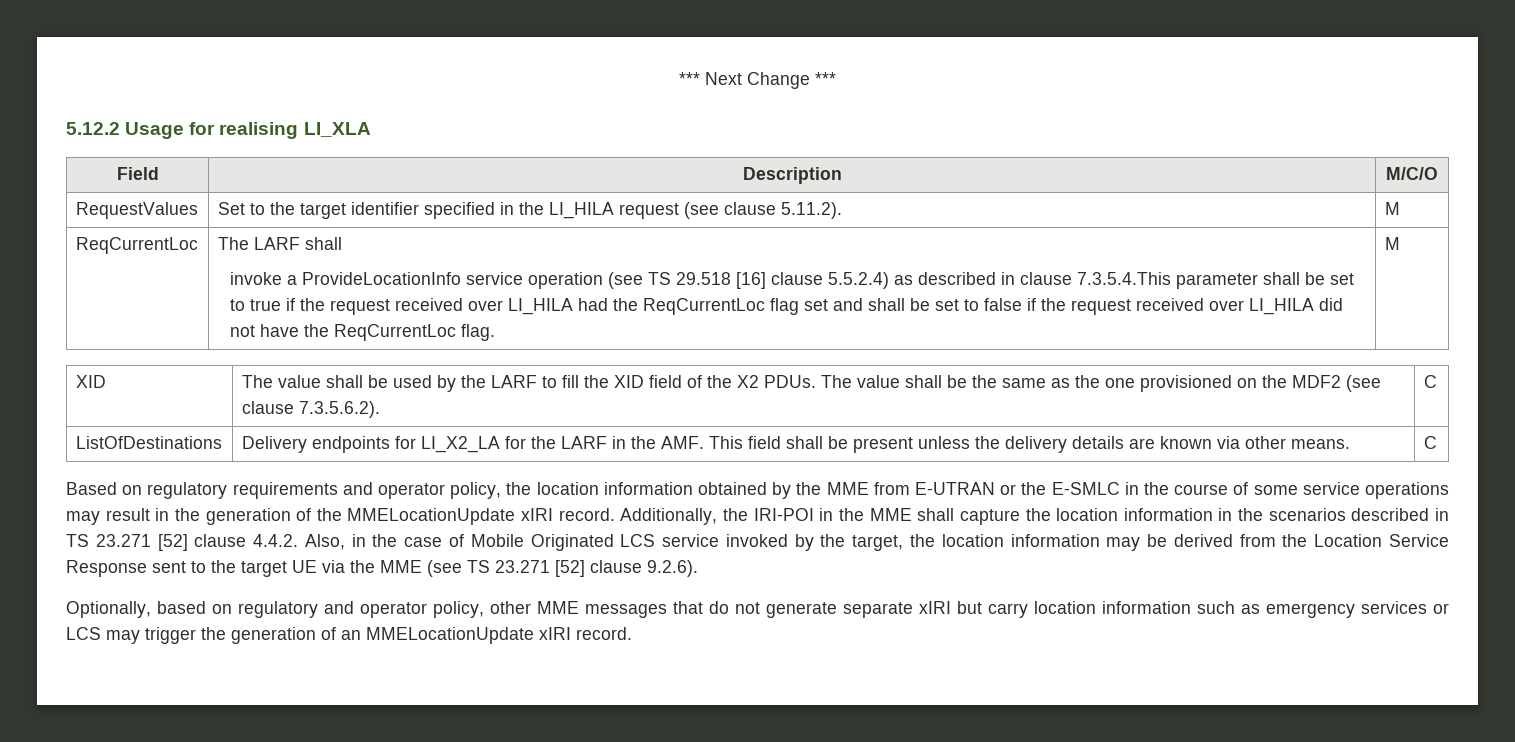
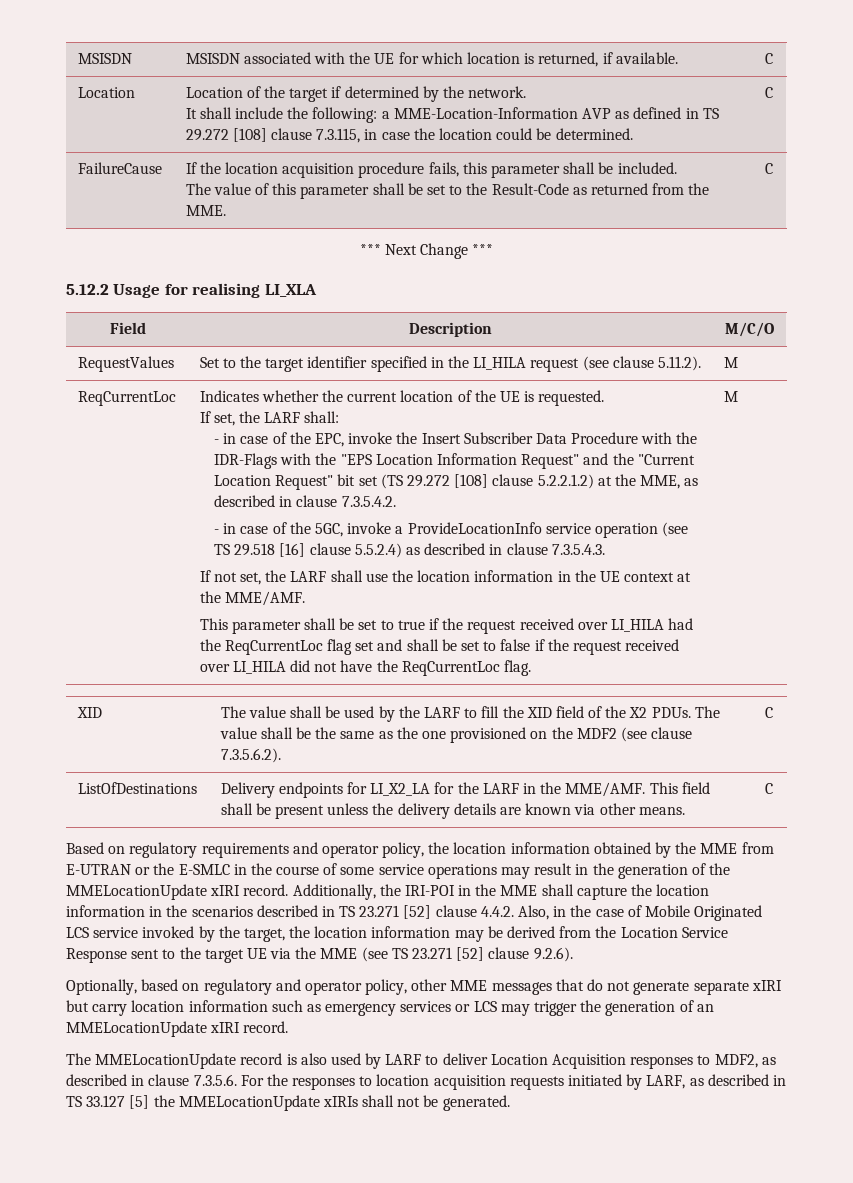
+ MSISDN | MSISDN associated with the UE for which location is returned, if available. | C
+ Location | Location of the target if determined by the network.
+ It shall include the following: a MME-Location-Information AVP as defined in TS 29.272 [108] clause 7.3.115, in case the location could be determined. | C
+ FailureCause | If the location acquisition procedure fails, this parameter shall be included.
+ The value of this parameter shall be set to the Result-Code as returned from the MME. | C
- The LARF shall
- invoke a ProvideLocationInfo service operation (see TS 29.518 [16] clause 5.5.2.4) as described in clause 7.3.5.4.This parameter shall be set to true if the request received over LI_HILA had the ReqCurrentLoc flag set and shall be set to false if the request received over LI_HILA did not have the ReqCurrentLoc flag.
+ Indicates whether the current location of the UE is requested.
+ If set, the LARF shall:
+ - in case of the EPC, invoke the Insert Subscriber Data Procedure with the IDR-Flags with the "EPS Location Information Request" and the "Current Location Request" bit set (TS 29.272 [108] clause 5.2.2.1.2) at the MME, as described in clause 7.3.5.4.2.
+ - in case of the 5GC, invoke a ProvideLocationInfo service operation (see TS 29.518 [16] clause 5.5.2.4) as described in clause 7.3.5.4.3.
+ If not set, the LARF shall use the location information in the UE context at the MME/AMF.
+ This parameter shall be set to true if the request received over LI_HILA had the ReqCurrentLoc flag set and shall be set to false if the request received over LI_HILA did not have the ReqCurrentLoc flag.
- ListOfDestinations | Delivery endpoints for LI_X2_LA for the LARF in the AMF. This field shall be present unless the delivery details are known via other means. | C
+ ListOfDestinations | Delivery endpoints for LI_X2_LA for the LARF in the MME/AMF. This field shall be present unless the delivery details are known via other means. | C
+ The MMELocationUpdate record is also used by LARF to deliver Location Acquisition responses to MDF2, as described in clause 7.3.5.6. For the responses to location acquisition requests initiated by LARF, as described in TS 33.127 [5] the MMELocationUpdate xIRIs shall not be generated.

